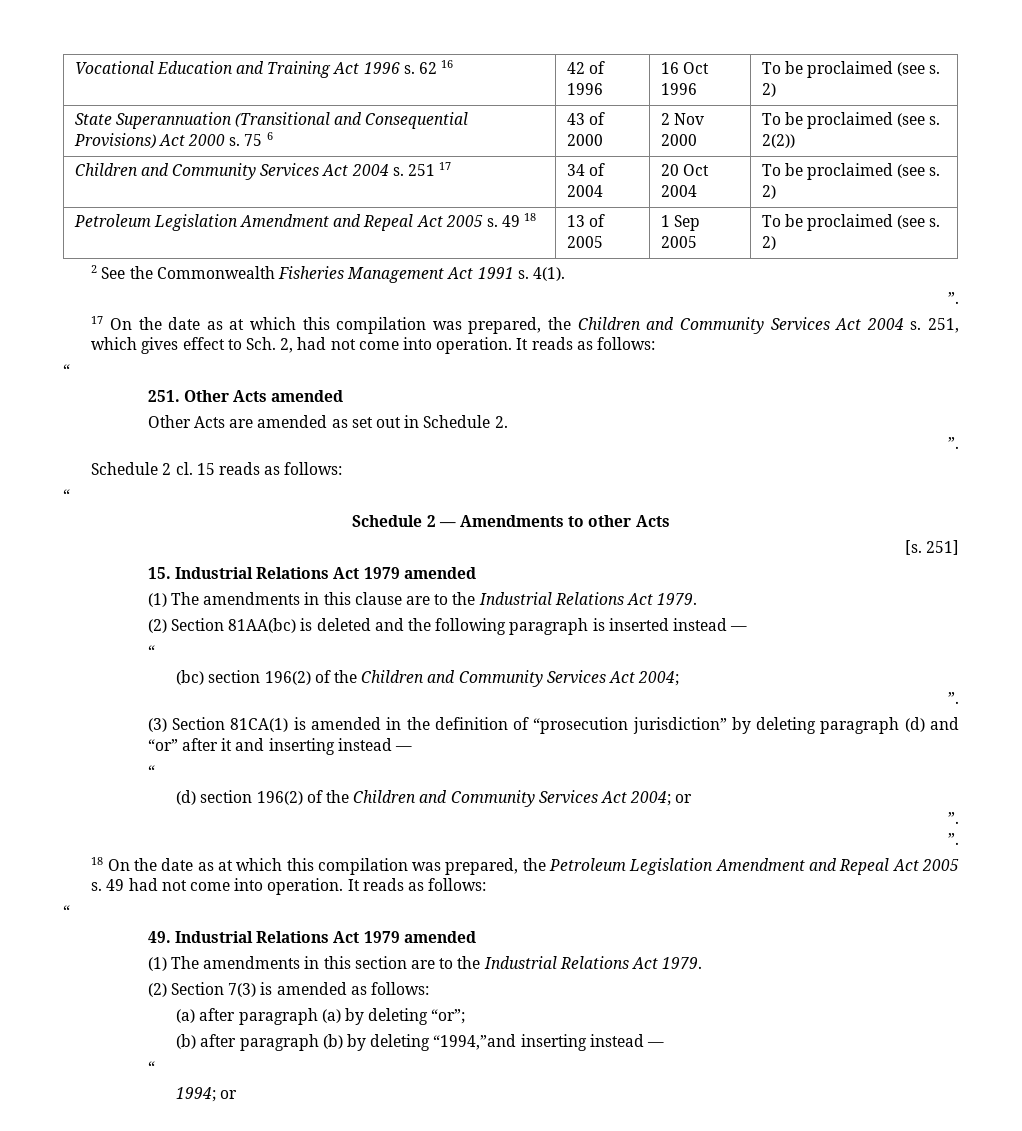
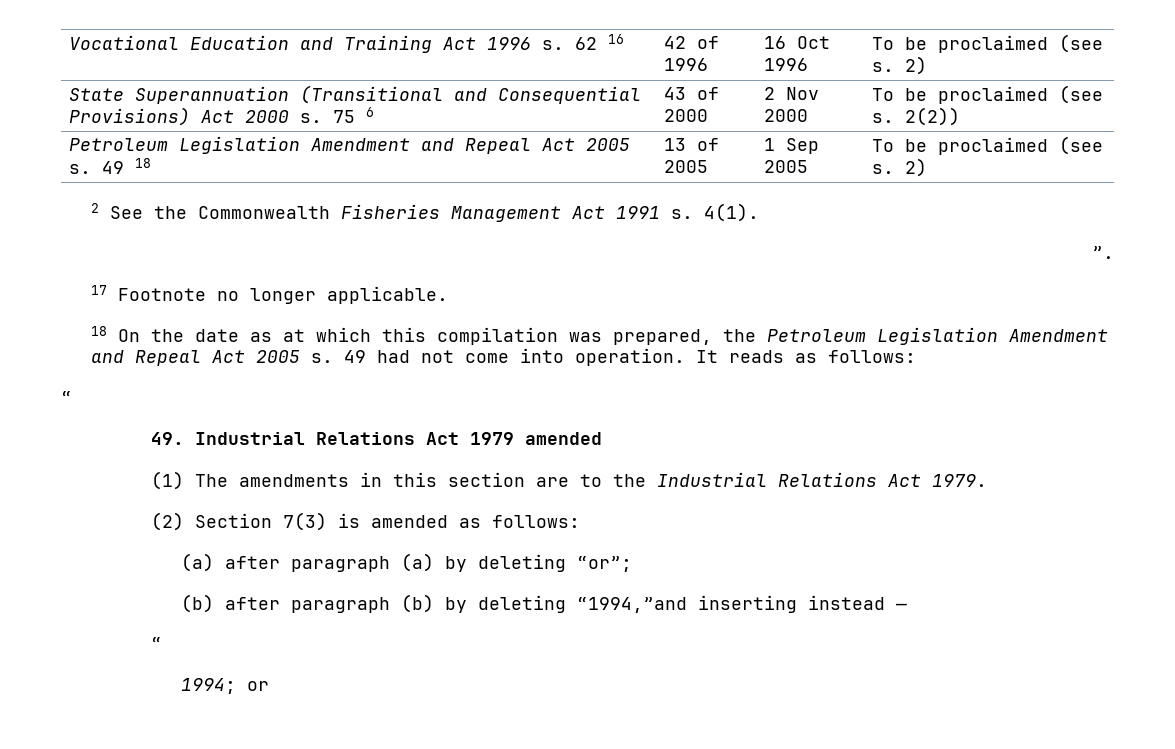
- Children and Community Services Act 2004 s. 251 17 | 34 of 2004 | 20 Oct 2004 | To be proclaimed (see s. 2)
- 17 On the date as at which this compilation was prepared, the Children and Community Services Act 2004 s. 251, which gives effect to Sch. 2, had not come into operation. It reads as follows:
- “
- 251. Other Acts amended
- Other Acts are amended as set out in Schedule 2.
- ”.
- Schedule 2 cl. 15 reads as follows:
- “
- Schedule 2 — Amendments to other Acts
- [s. 251]
- 15. Industrial Relations Act 1979 amended
- (1) The amendments in this clause are to the Industrial Relations Act 1979.
- (2) Section 81AA(bc) is deleted and the following paragraph is inserted instead —
- “
- (bc) section 196(2) of the Children and Community Services Act 2004;
- ”.
- (3) Section 81CA(1) is amended in the definition of “prosecution jurisdiction” by deleting paragraph (d) and “or” after it and inserting instead —
- “
- (d) section 196(2) of the Children and Community Services Act 2004; or
- ”.
- ”.
+ 17 Footnote no longer applicable.

